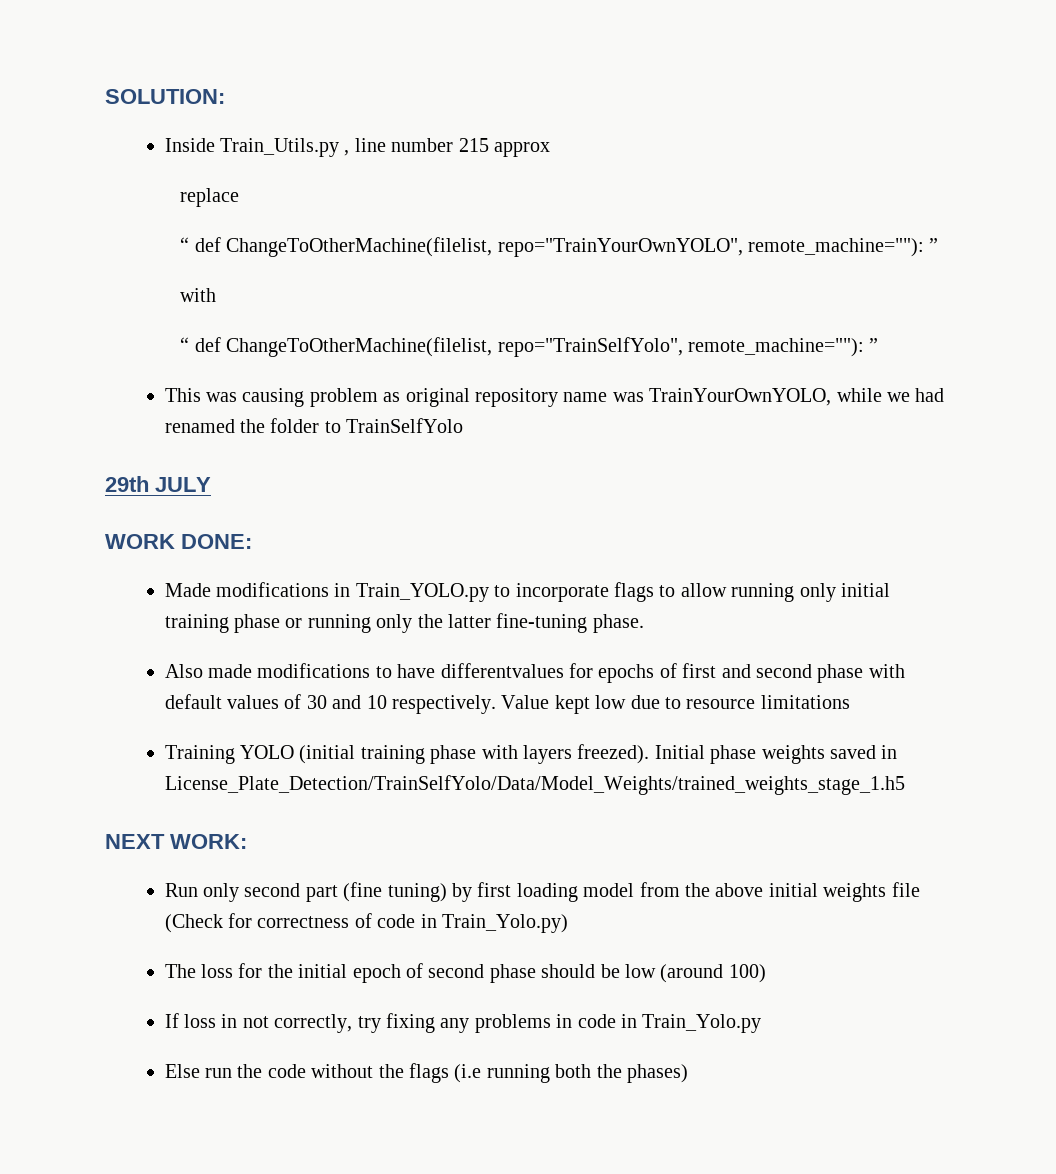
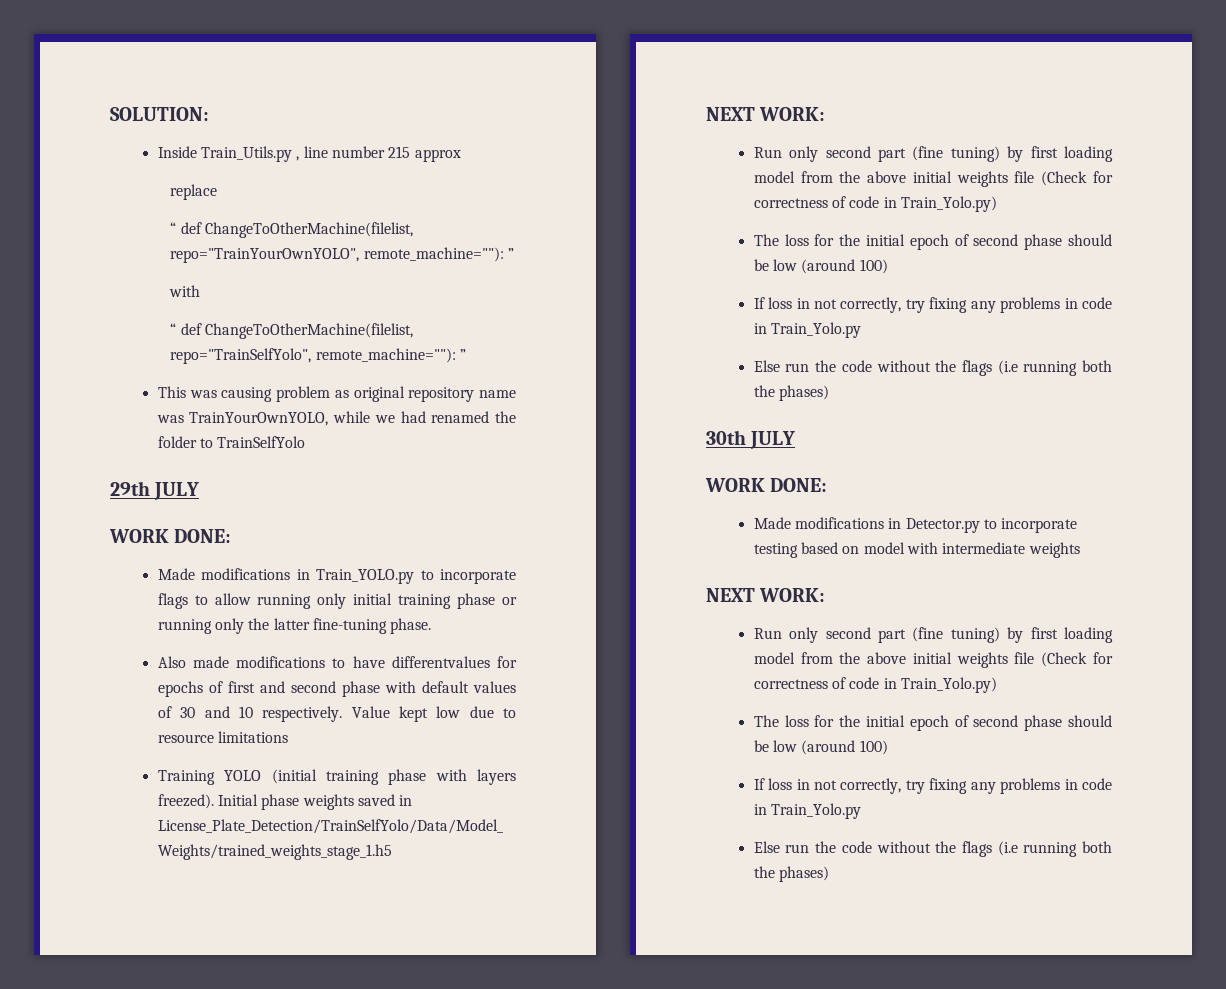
+ 30th JULY
+ WORK DONE:
+ Made modifications in Detector.py to incorporate testing based on model with intermediate weights
+ NEXT WORK:
+ Run only second part (fine tuning) by first loading model from the above initial weights file (Check for correctness of code in Train_Yolo.py)
+ The loss for the initial epoch of second phase should be low (around 100)
+ If loss in not correctly, try fixing any problems in code in Train_Yolo.py
+ Else run the code without the flags (i.e running both the phases)

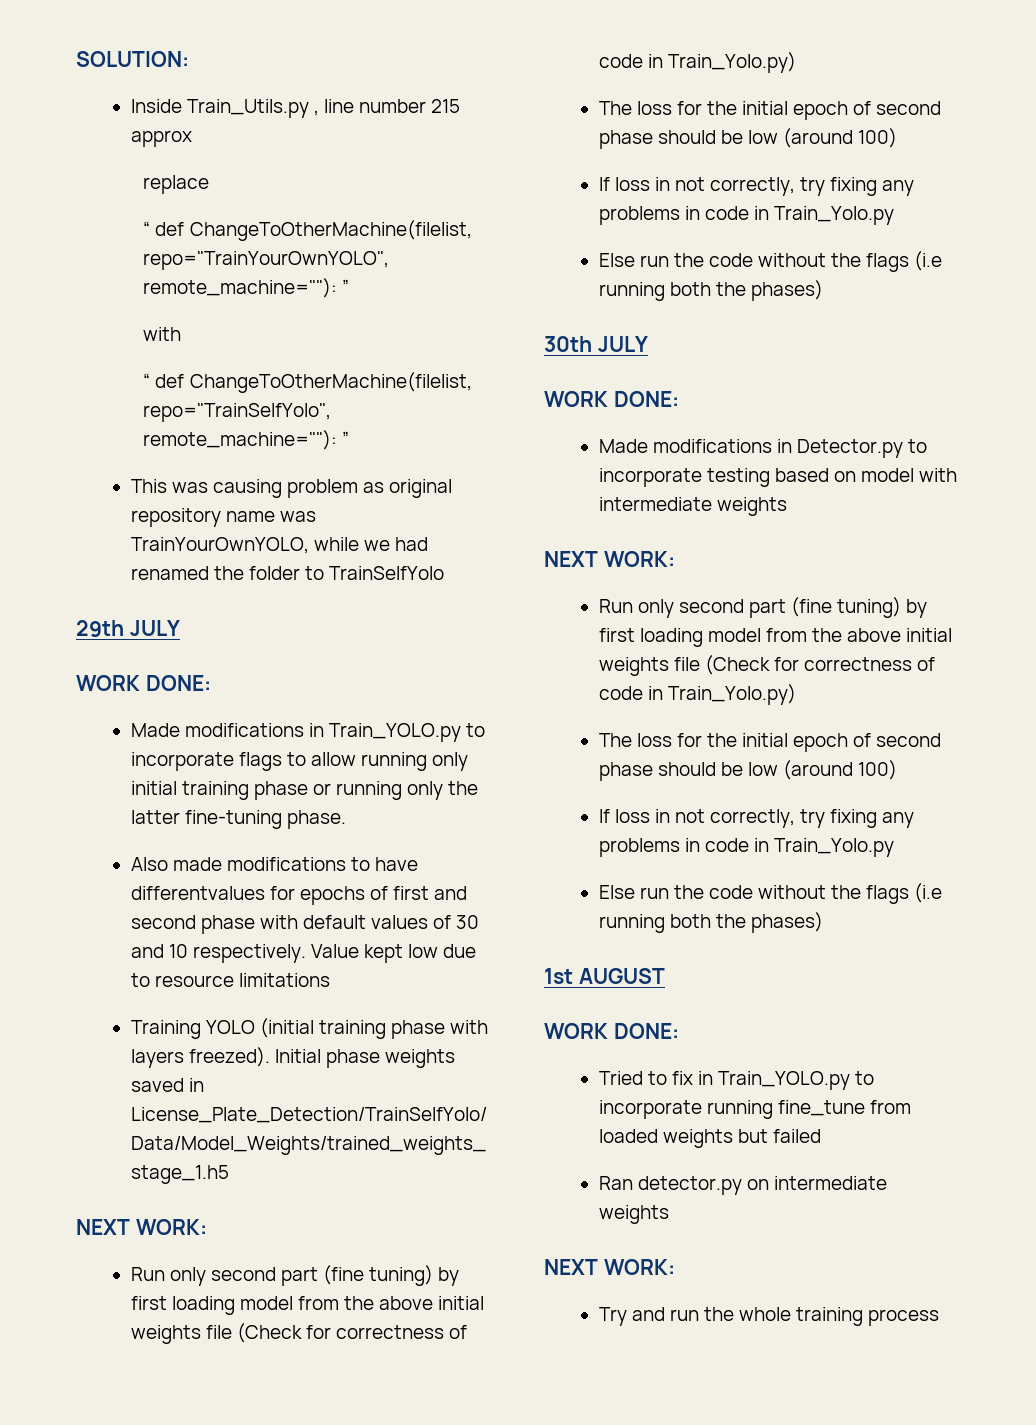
+ 1st AUGUST
+ WORK DONE:
+ Tried to fix in Train_YOLO.py to incorporate running fine_tune from loaded weights but failed
+ Ran detector.py on intermediate weights
+ NEXT WORK:
+ Try and run the whole training process

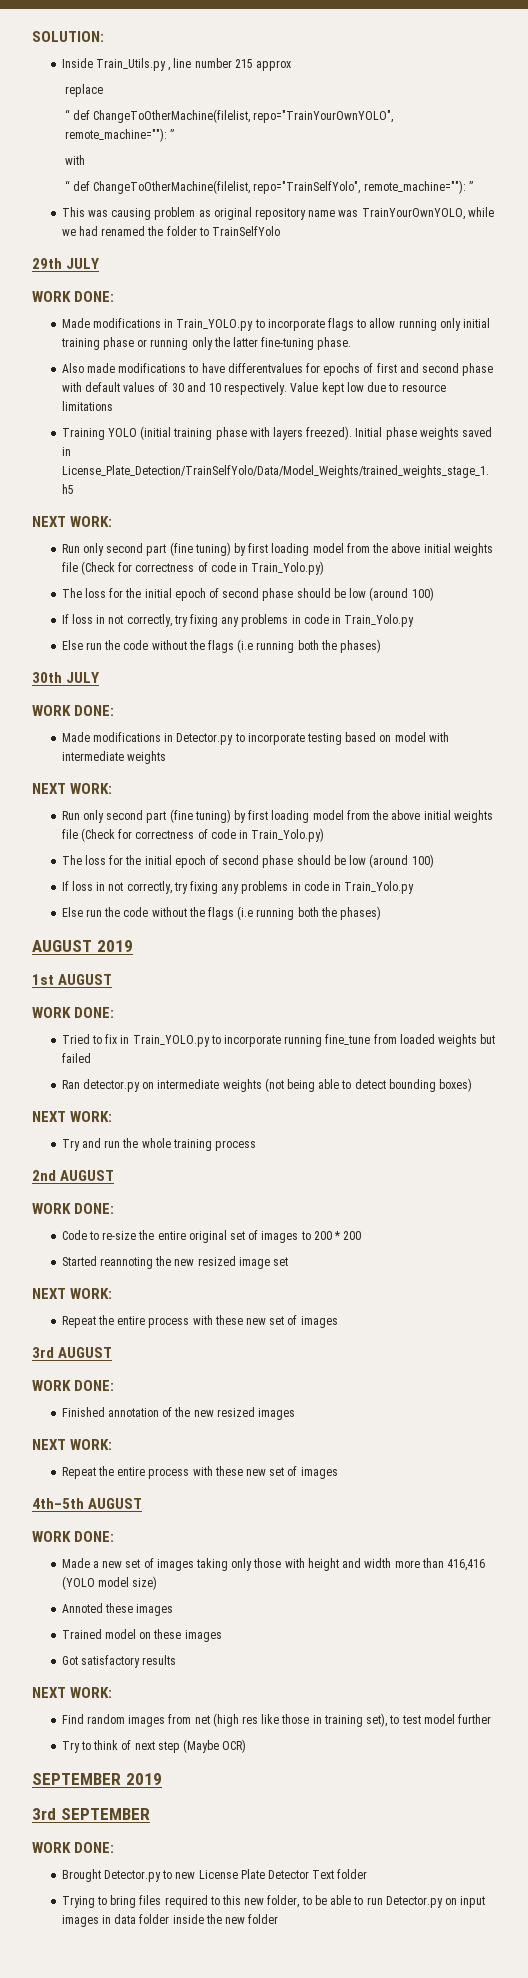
+ AUGUST 2019
- Ran detector.py on intermediate weights
+ Ran detector.py on intermediate weights (not being able to detect bounding boxes)
+ 2nd AUGUST
+ WORK DONE:
+ Code to re-size the entire original set of images to 200 * 200
+ Started reannoting the new resized image set
+ NEXT WORK:
+ Repeat the entire process with these new set of images
+ 3rd AUGUST
+ WORK DONE:
+ Finished annotation of the new resized images
+ NEXT WORK:
+ Repeat the entire process with these new set of images
+ 4th–5th AUGUST
+ WORK DONE:
+ Made a new set of images taking only those with height and width more than 416,416 (YOLO model size)
+ Annoted these images
+ Trained model on these images
+ Got satisfactory results
+ NEXT WORK:
+ Find random images from net (high res like those in training set), to test model further
+ Try to think of next step (Maybe OCR)
+ SEPTEMBER 2019
+ 3rd SEPTEMBER
+ WORK DONE:
+ Brought Detector.py to new License Plate Detector Text folder
+ Trying to bring files required to this new folder, to be able to run Detector.py on input images in data folder inside the new folder

